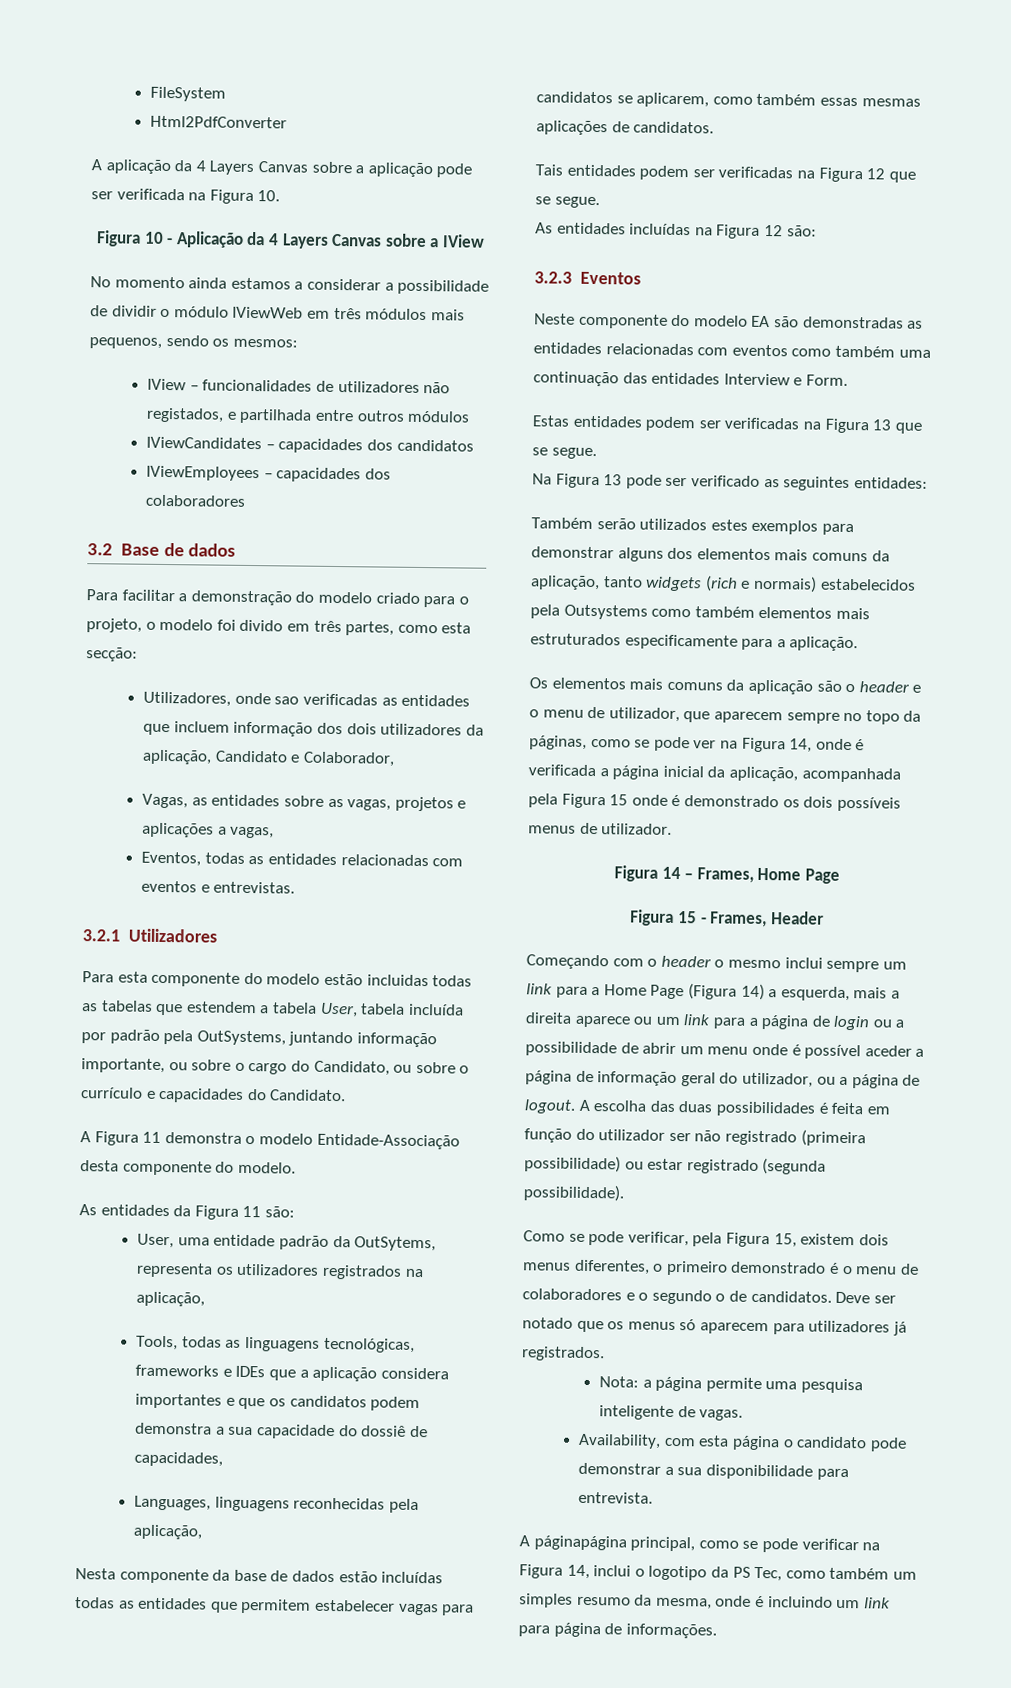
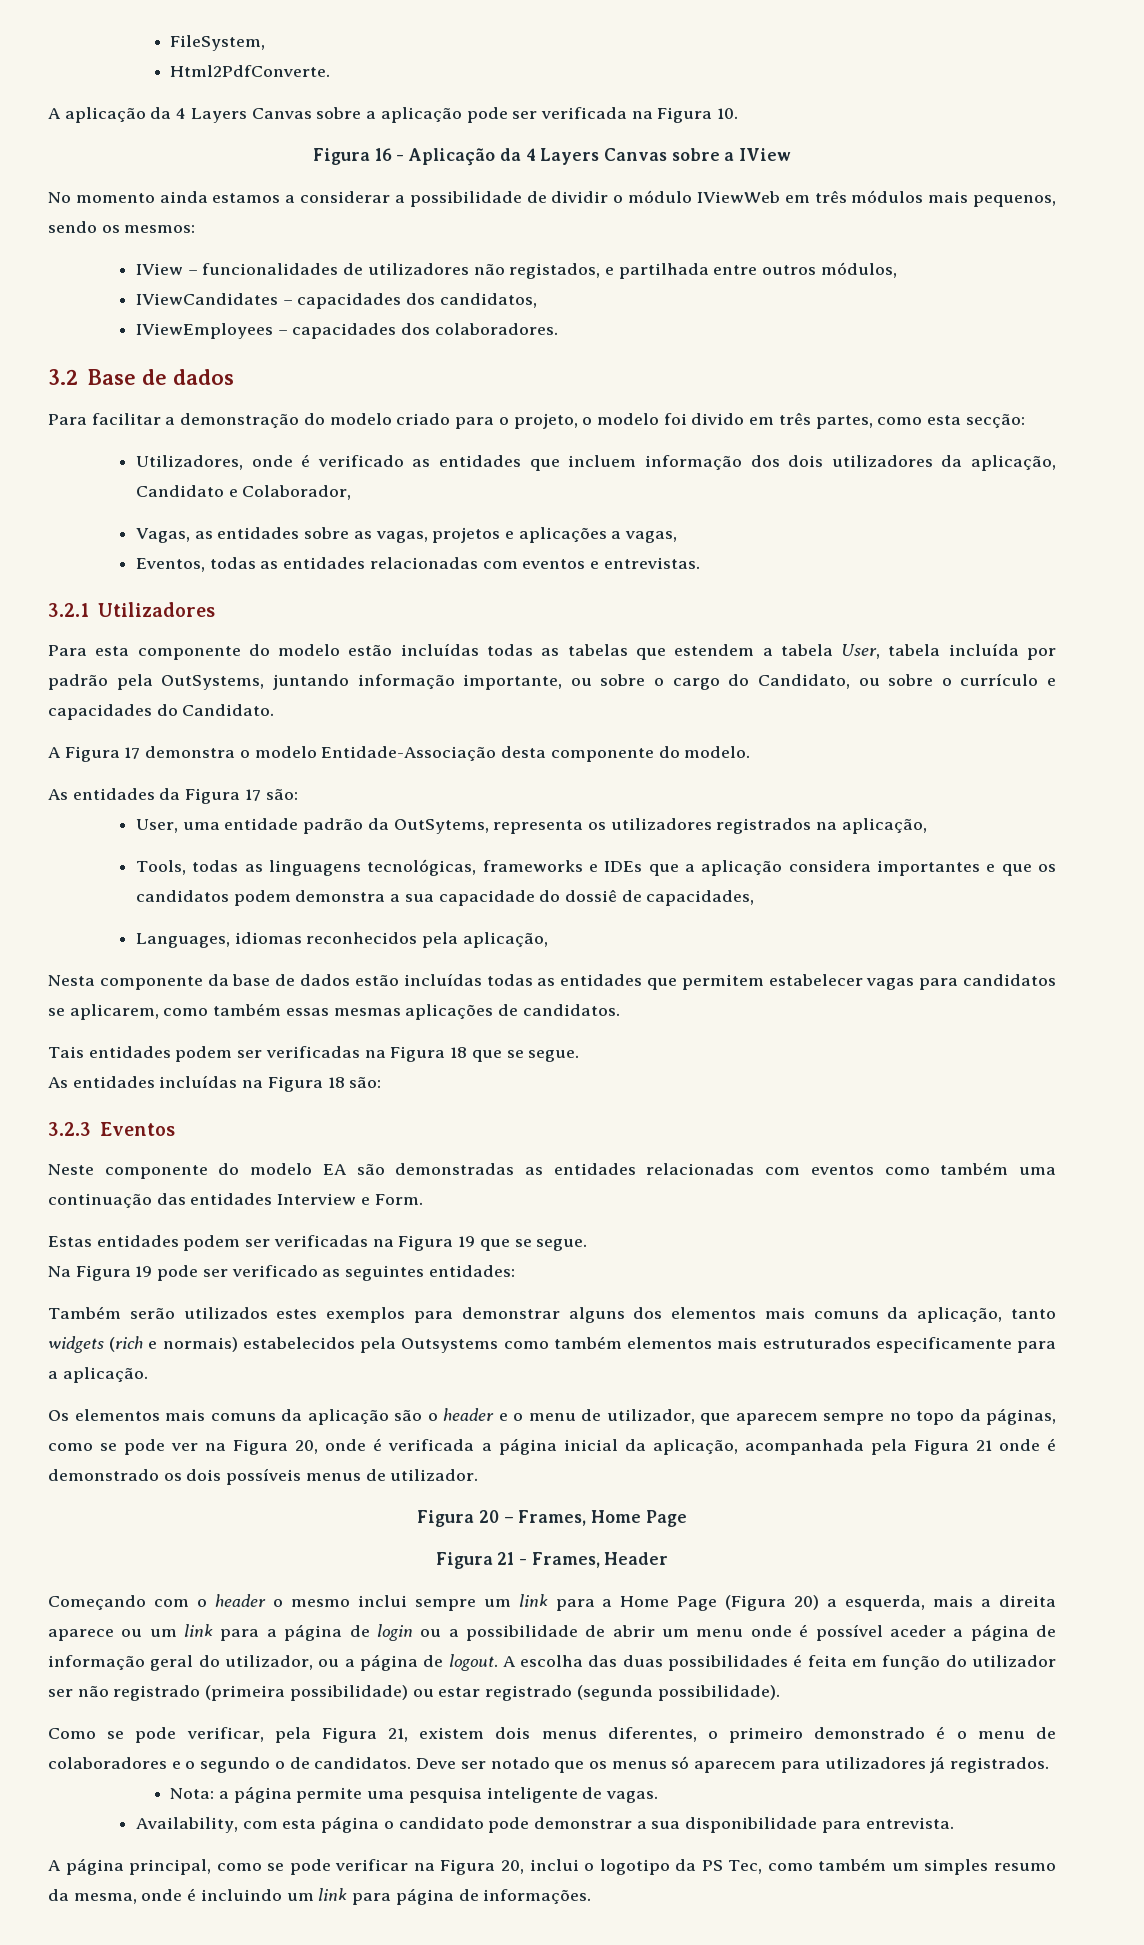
- FileSystem
- Html2PdfConverter
+ FileSystem,
+ Html2PdfConverte.
- Figura 10 - Aplicação da 4 Layers Canvas sobre a IView
+ Figura 16 - Aplicação da 4 Layers Canvas sobre a IView
- IView – funcionalidades de utilizadores não registados, e partilhada entre outros módulos
+ IView – funcionalidades de utilizadores não registados, e partilhada entre outros módulos,
- IViewCandidates – capacidades dos candidatos
+ IViewCandidates – capacidades dos candidatos,
- IViewEmployees – capacidades dos colaboradores
+ IViewEmployees – capacidades dos colaboradores.
- Utilizadores, onde sao verificadas as entidades que incluem informação dos dois utilizadores da aplicação, Candidato e Colaborador,
+ Utilizadores, onde é verificado as entidades que incluem informação dos dois utilizadores da aplicação, Candidato e Colaborador,
- Para esta componente do modelo estão incluidas todas as tabelas que estendem a tabela User, tabela incluída por padrão pela OutSystems, juntando informação importante, ou sobre o cargo do Candidato, ou sobre o currículo e capacidades do Candidato.
+ Para esta componente do modelo estão incluídas todas as tabelas que estendem a tabela User, tabela incluída por padrão pela OutSystems, juntando informação importante, ou sobre o cargo do Candidato, ou sobre o currículo e capacidades do Candidato.
- A Figura 11 demonstra o modelo Entidade-Associação desta componente do modelo.
+ A Figura 17 demonstra o modelo Entidade-Associação desta componente do modelo.
- As entidades da Figura 11 são:
+ As entidades da Figura 17 são:
- Languages, linguagens reconhecidas pela aplicação,
+ Languages, idiomas reconhecidos pela aplicação,
- Tais entidades podem ser verificadas na Figura 12 que se segue.
+ Tais entidades podem ser verificadas na Figura 18 que se segue.
- As entidades incluídas na Figura 12 são:
+ As entidades incluídas na Figura 18 são:
- Estas entidades podem ser verificadas na Figura 13 que se segue.
+ Estas entidades podem ser verificadas na Figura 19 que se segue.
- Na Figura 13 pode ser verificado as seguintes entidades:
+ Na Figura 19 pode ser verificado as seguintes entidades:
- Os elementos mais comuns da aplicação são o header e o menu de utilizador, que aparecem sempre no topo da páginas, como se pode ver na Figura 14, onde é verificada a página inicial da aplicação, acompanhada pela Figura 15 onde é demonstrado os dois possíveis menus de utilizador.
+ Os elementos mais comuns da aplicação são o header e o menu de utilizador, que aparecem sempre no topo da páginas, como se pode ver na Figura 20, onde é verificada a página inicial da aplicação, acompanhada pela Figura 21 onde é demonstrado os dois possíveis menus de utilizador.
- Figura 14 – Frames, Home Page
+ Figura 20 – Frames, Home Page
- Figura 15 - Frames, Header
+ Figura 21 - Frames, Header
- Começando com o header o mesmo inclui sempre um link para a Home Page (Figura 14) a esquerda, mais a direita aparece ou um link para a página de login ou a possibilidade de abrir um menu onde é possível aceder a página de informação geral do utilizador, ou a página de logout.
+ Começando com o header o mesmo inclui sempre um link para a Home Page (Figura 20) a esquerda, mais a direita aparece ou um link para a página de login ou a possibilidade de abrir um menu onde é possível aceder a página de informação geral do utilizador, ou a página de logout.
- Como se pode verificar, pela Figura 15, existem dois menus diferentes, o primeiro demonstrado é o menu de colaboradores e o segundo o de candidatos.
+ Como se pode verificar, pela Figura 21, existem dois menus diferentes, o primeiro demonstrado é o menu de colaboradores e o segundo o de candidatos.
- A páginapágina principal, como se pode verificar na Figura 14, inclui o logotipo da PS Tec, como também um simples resumo da mesma, onde é incluindo um link para página de informações.
+ A página principal, como se pode verificar na Figura 20, inclui o logotipo da PS Tec, como também um simples resumo da mesma, onde é incluindo um link para página de informações.

